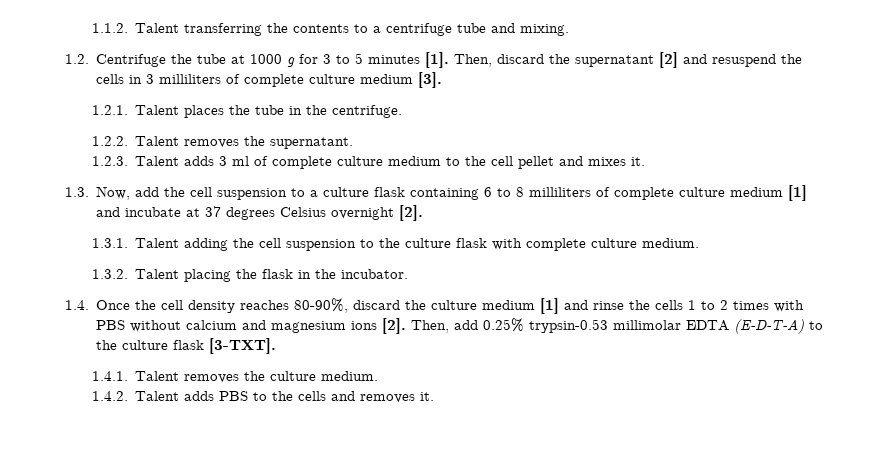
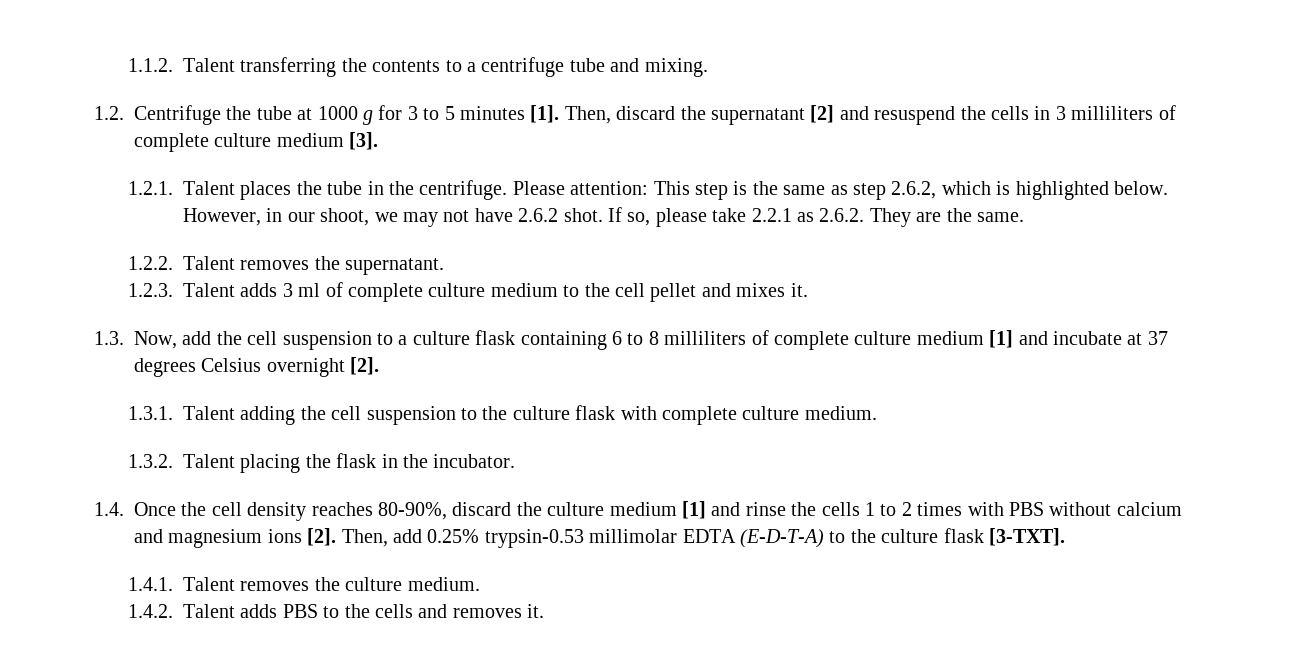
+ Please attention: This step is the same as step 2.6.2, which is highlighted below. However, in our shoot, we may not have 2.6.2 shot. If so, please take 2.2.1 as 2.6.2. They are the same.

